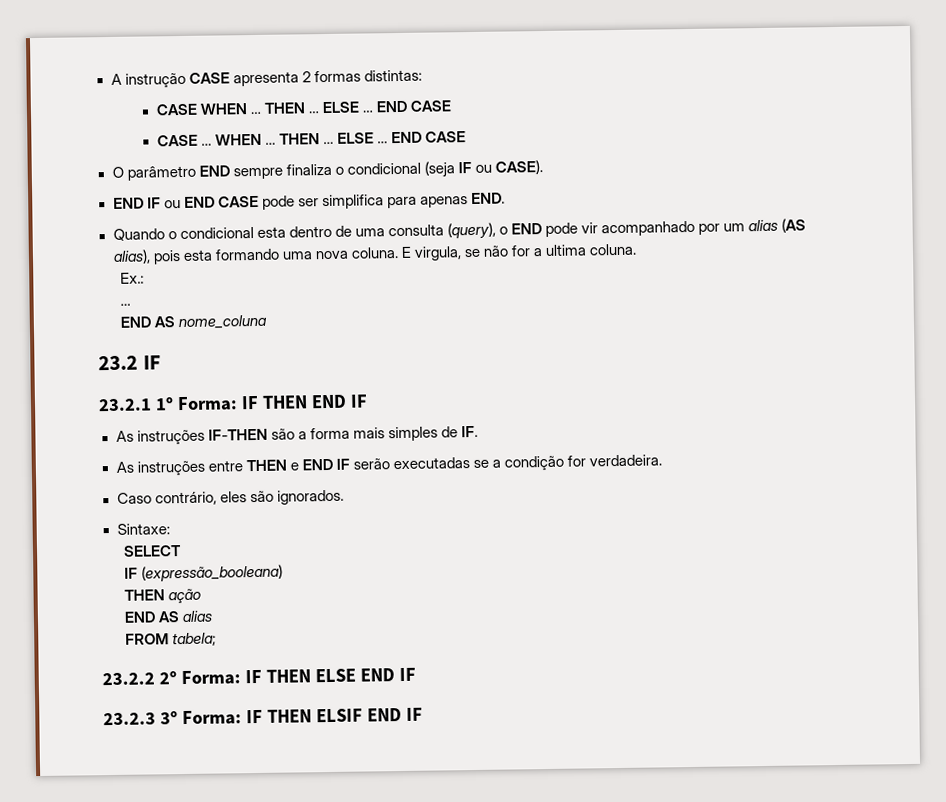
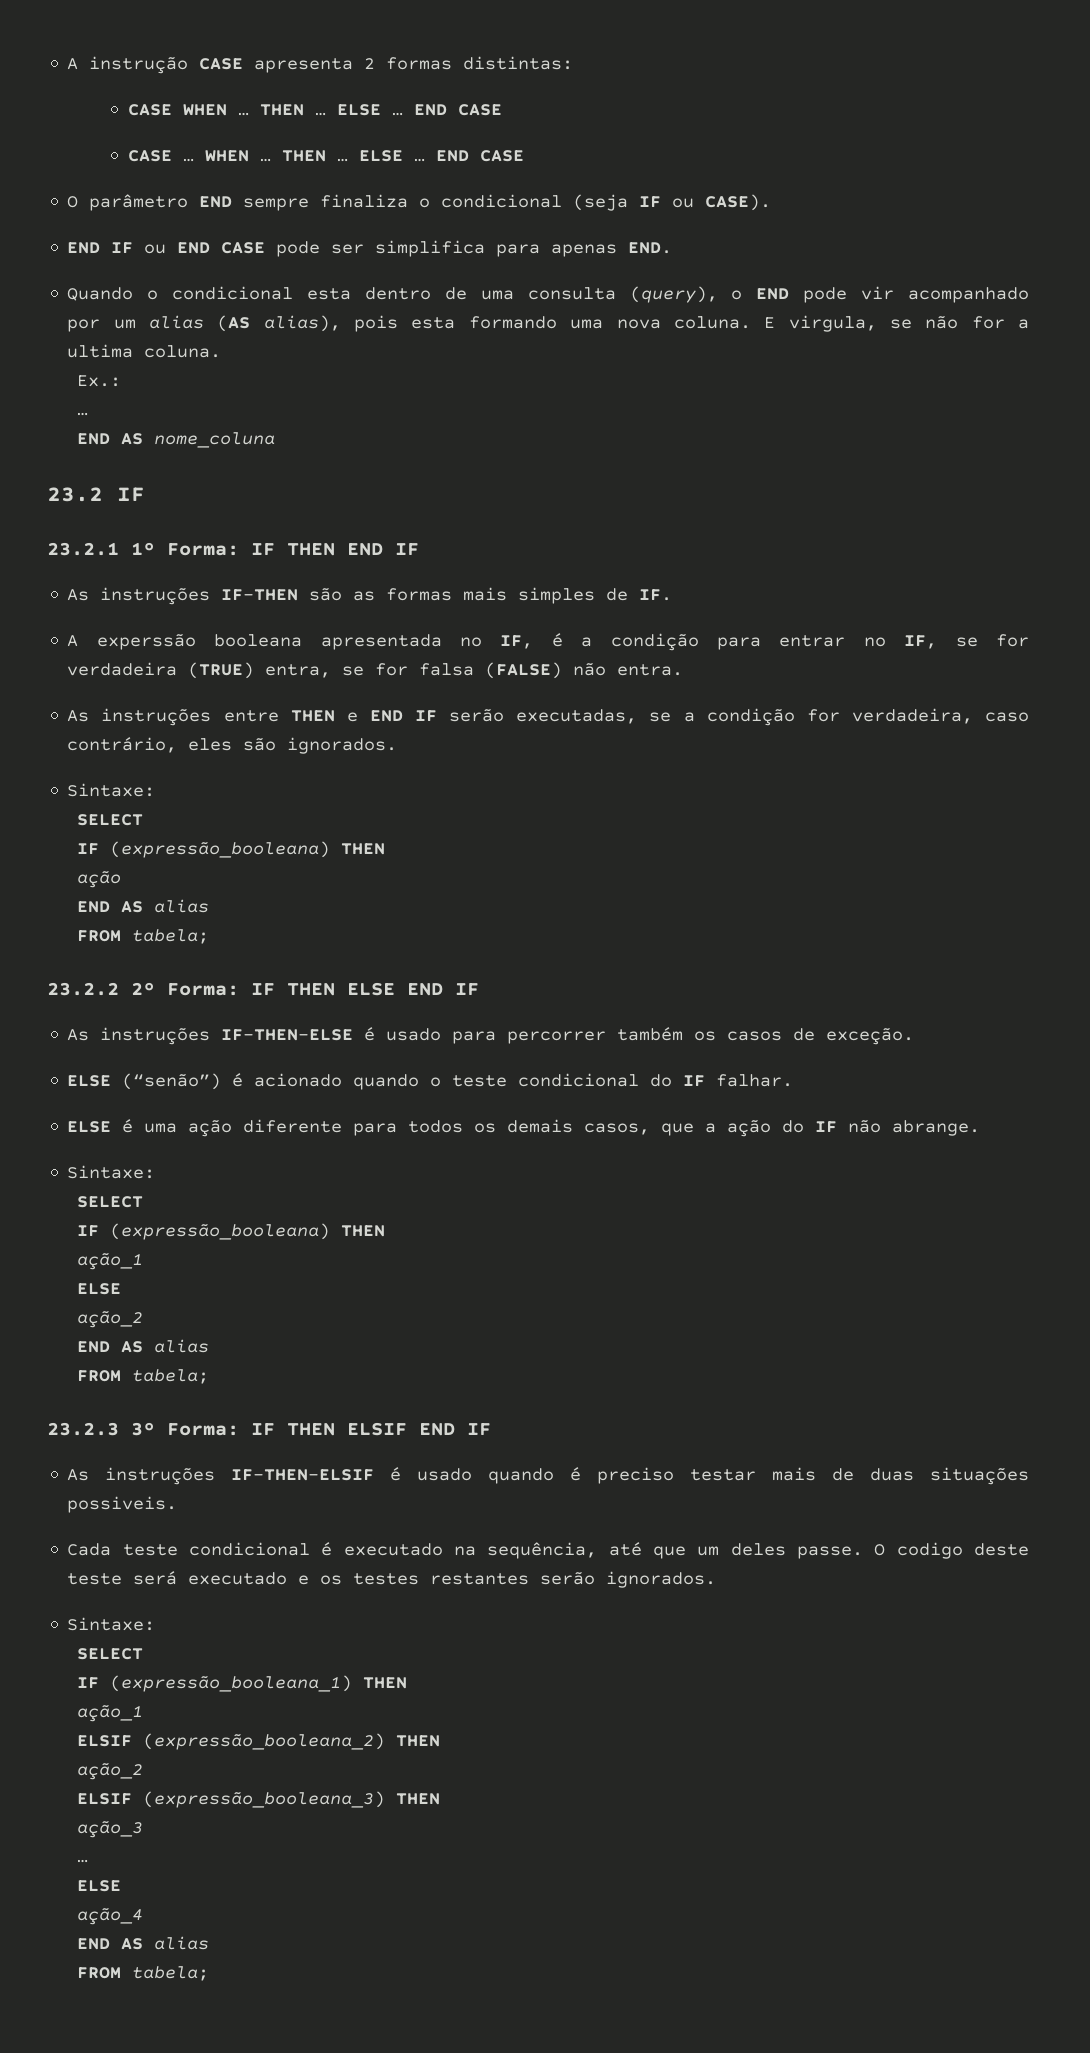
- As instruções IF-THEN são a forma mais simples de IF.
+ As instruções IF-THEN são as formas mais simples de IF.
+ A experssão booleana apresentada no IF, é a condição para entrar no IF, se for verdadeira (TRUE) entra, se for falsa (FALSE) não entra.
- As instruções entre THEN e END IF serão executadas se a condição for verdadeira.
- Caso contrário, eles são ignorados.
+ As instruções entre THEN e END IF serão executadas, se a condição for verdadeira, caso contrário, eles são ignorados.
  Sintaxe:
  SELECT
- IF (expressão_booleana)
- THEN ação
+ IF (expressão_booleana) THEN
+ ação
+ As instruções IF-THEN-ELSE é usado para percorrer também os casos de exceção.
+ ELSE (“senão”) é acionado quando o teste condicional do IF falhar.
+ ELSE é uma ação diferente para todos os demais casos, que a ação do IF não abrange.
+ Sintaxe:
+ SELECT
+ IF (expressão_booleana) THEN
+ ação_1
+ ELSE
+ ação_2
+ END AS alias
+ FROM tabela;
+ As instruções IF-THEN-ELSIF é usado quando é preciso testar mais de duas situações possiveis.
+ Cada teste condicional é executado na sequência, até que um deles passe. O codigo deste teste será executado e os testes restantes serão ignorados.
+ Sintaxe:
+ SELECT
+ IF (expressão_booleana_1) THEN
+ ação_1
+ ELSIF (expressão_booleana_2) THEN
+ ação_2
+ ELSIF (expressão_booleana_3) THEN
+ ação_3
+ …
+ ELSE
+ ação_4
+ END AS alias
+ FROM tabela;

